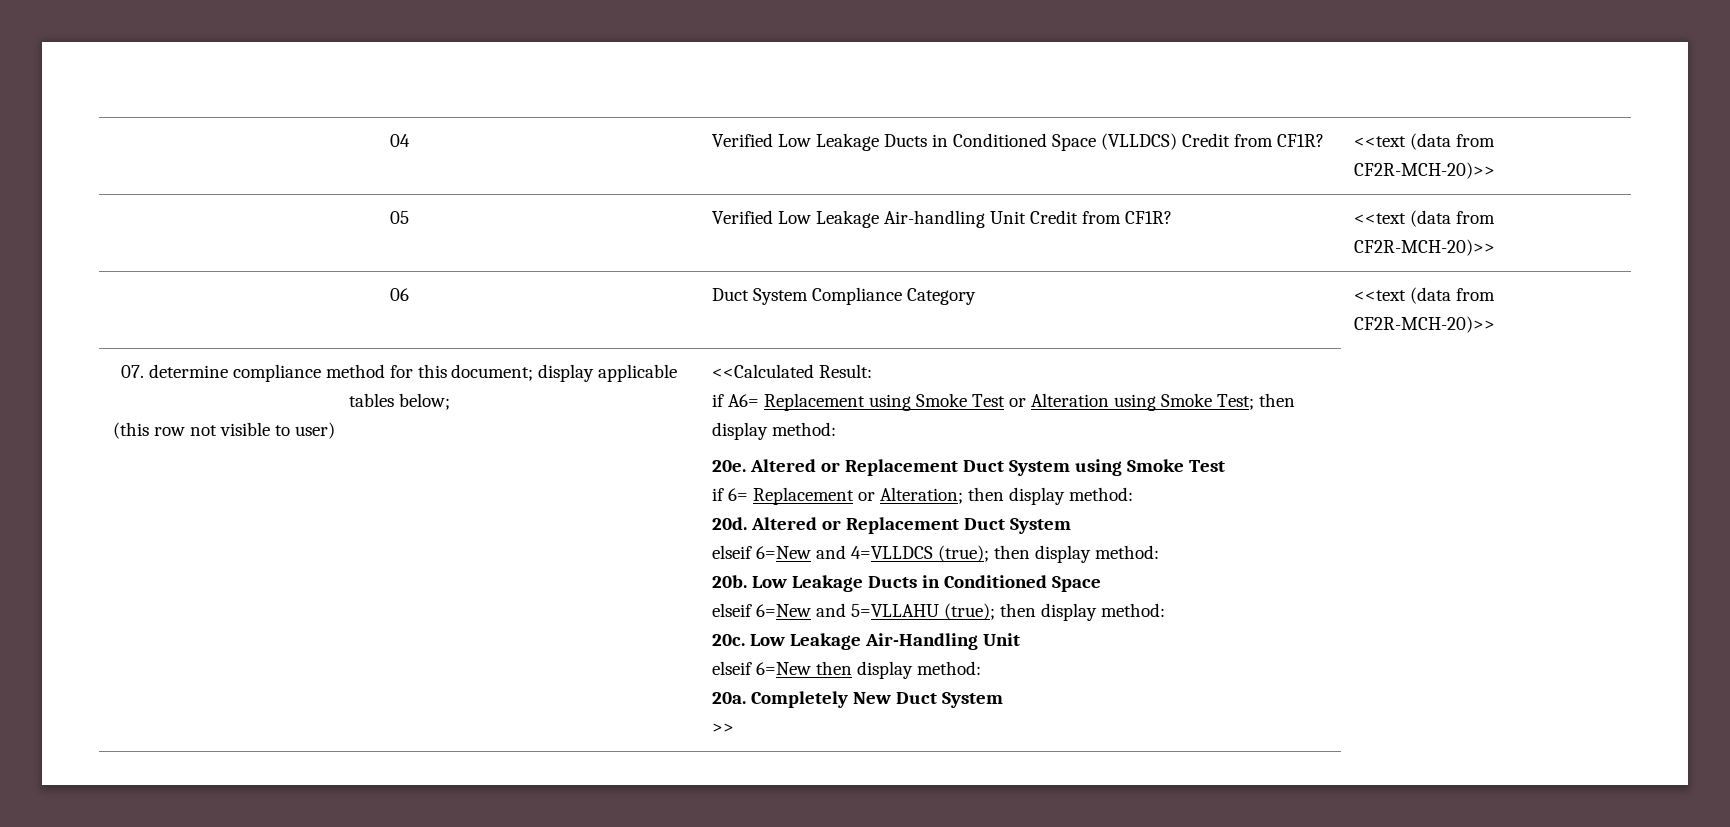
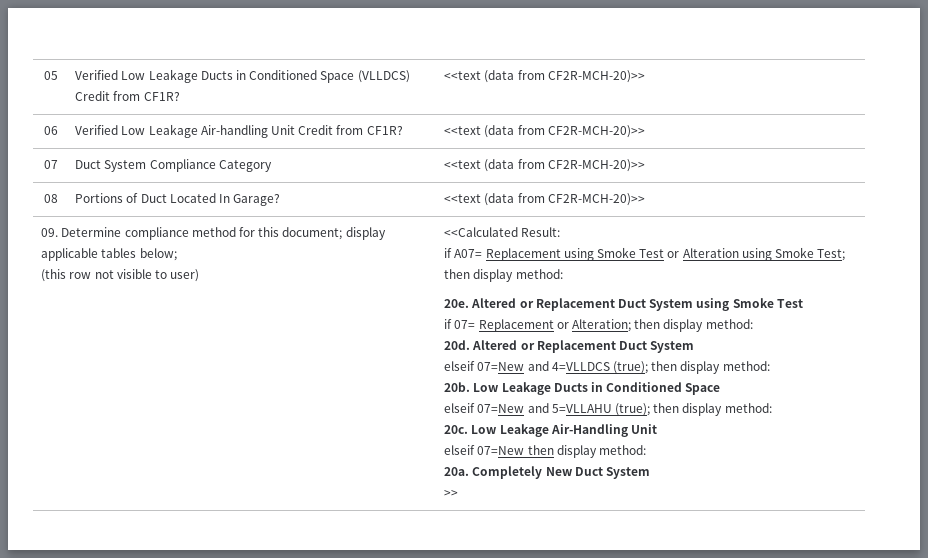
- 04 | Verified Low Leakage Ducts in Conditioned Space (VLLDCS) Credit from CF1R? | <<text (data from CF2R-MCH-20)>>
+ 05 | Verified Low Leakage Ducts in Conditioned Space (VLLDCS) Credit from CF1R? | <<text (data from CF2R-MCH-20)>>
- 05 | Verified Low Leakage Air-handling Unit Credit from CF1R? | <<text (data from CF2R-MCH-20)>>
+ 06 | Verified Low Leakage Air-handling Unit Credit from CF1R? | <<text (data from CF2R-MCH-20)>>
- 06 | Duct System Compliance Category | <<text (data from CF2R-MCH-20)>>
+ 07 | Duct System Compliance Category | <<text (data from CF2R-MCH-20)>>
- 07. determine compliance method for this document; display applicable tables below;
+ 08 | Portions of Duct Located In Garage? | <<text (data from CF2R-MCH-20)>>
+ 09. Determine compliance method for this document; display applicable tables below;
- if A6= Replacement using Smoke Test or Alteration using Smoke Test; then display method:
+ if A07= Replacement using Smoke Test or Alteration using Smoke Test; then display method:
- if 6= Replacement or Alteration; then display method:
+ if 07= Replacement or Alteration; then display method:
- elseif 6=New and 4=VLLDCS (true); then display method:
+ elseif 07=New and 4=VLLDCS (true); then display method:
- elseif 6=New and 5=VLLAHU (true); then display method:
+ elseif 07=New and 5=VLLAHU (true); then display method:
- elseif 6=New then display method:
+ elseif 07=New then display method:

